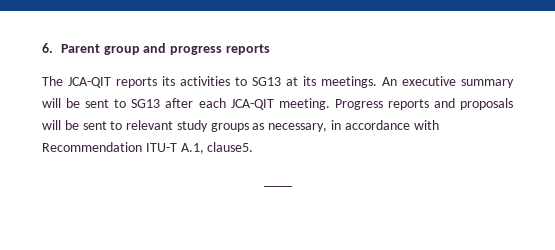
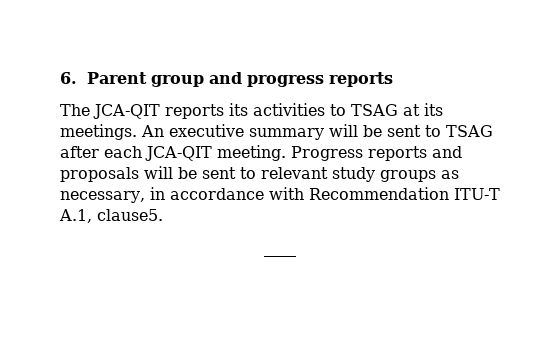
- The JCA-QIT reports its activities to SG13 at its meetings.
+ The JCA-QIT reports its activities to TSAG at its meetings.
- An executive summary will be sent to SG13 after each JCA-QIT meeting.
+ An executive summary will be sent to TSAG after each JCA-QIT meeting.

